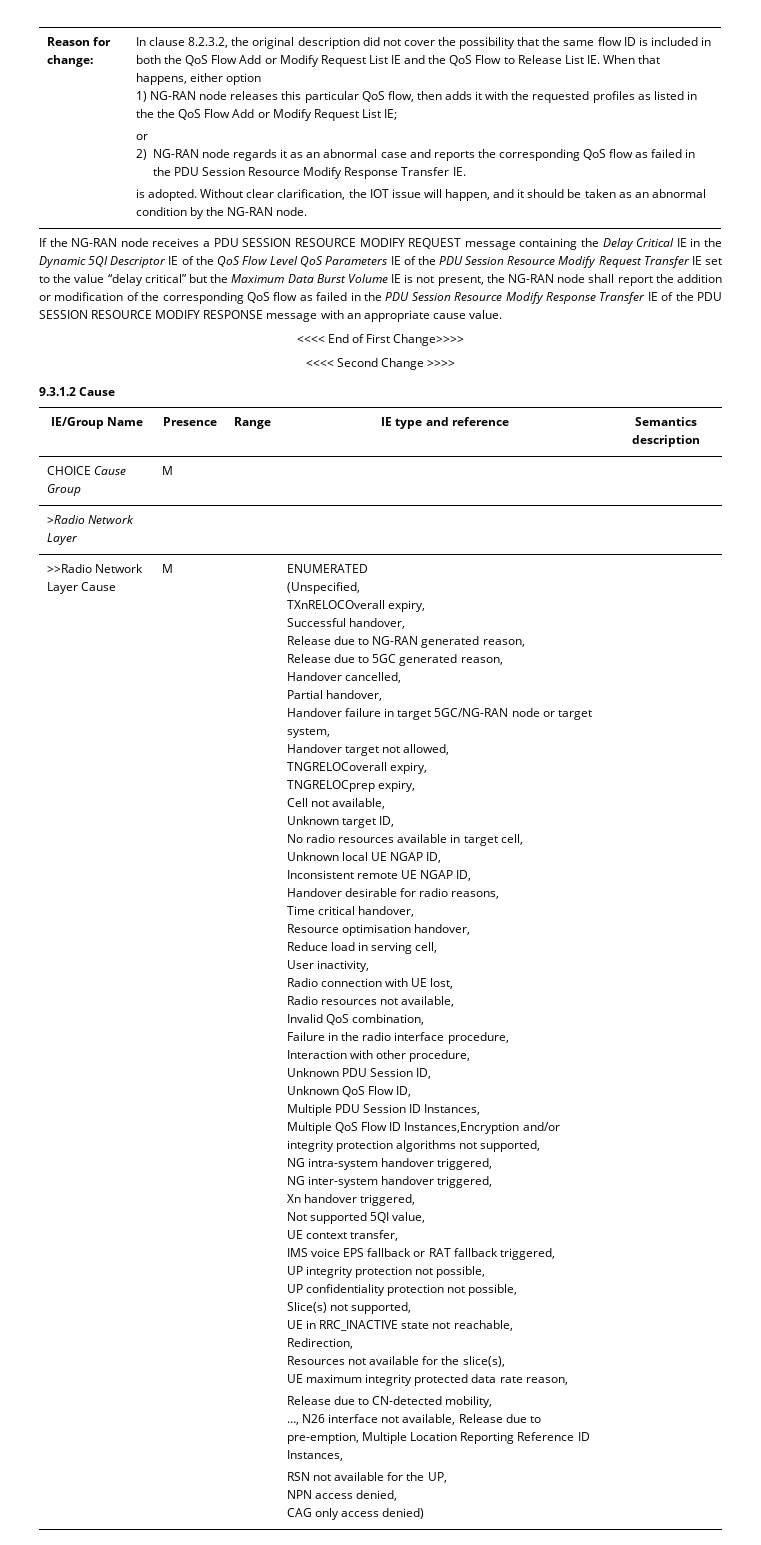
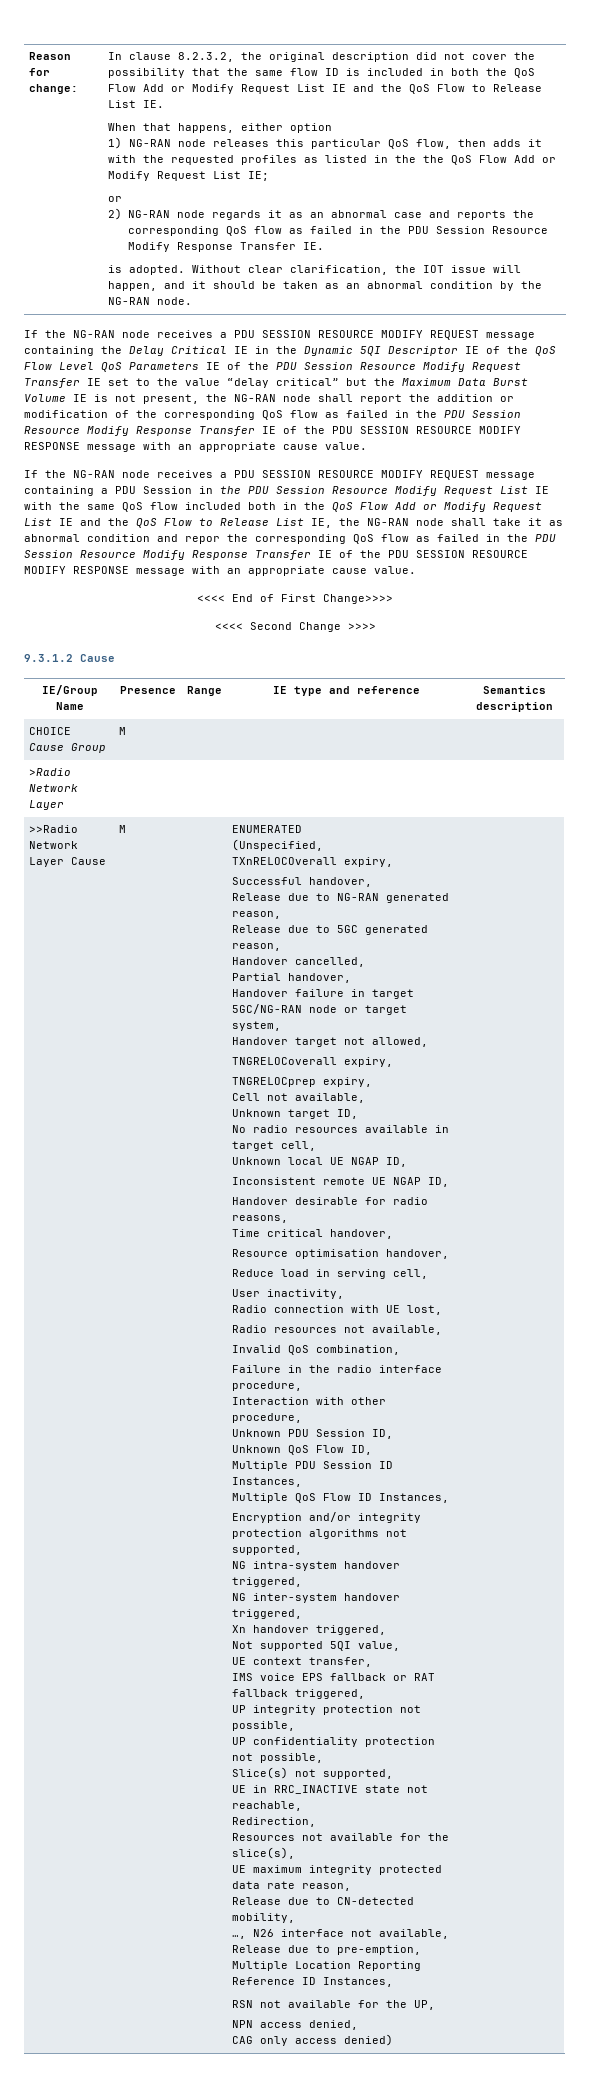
- In clause 8.2.3.2, the original description did not cover the possibility that the same flow ID is included in both the QoS Flow Add or Modify Request List IE and the QoS Flow to Release List IE. When that happens, either option
+ In clause 8.2.3.2, the original description did not cover the possibility that the same flow ID is included in both the QoS Flow Add or Modify Request List IE and the QoS Flow to Release List IE.
+ When that happens, either option
+ If the NG-RAN node receives a PDU SESSION RESOURCE MODIFY REQUEST message containing a PDU Session in the PDU Session Resource Modify Request List IE with the same QoS flow included both in the QoS Flow Add or Modify Request List IE and the QoS Flow to Release List IE, the NG-RAN node shall take it as abnormal condition and repor the corresponding QoS flow as failed in the PDU Session Resource Modify Response Transfer IE of the PDU SESSION RESOURCE MODIFY RESPONSE message with an appropriate cause value.
- Multiple QoS Flow ID Instances,Encryption and/or integrity protection algorithms not supported,
+ Multiple QoS Flow ID Instances,
+ Encryption and/or integrity protection algorithms not supported,

